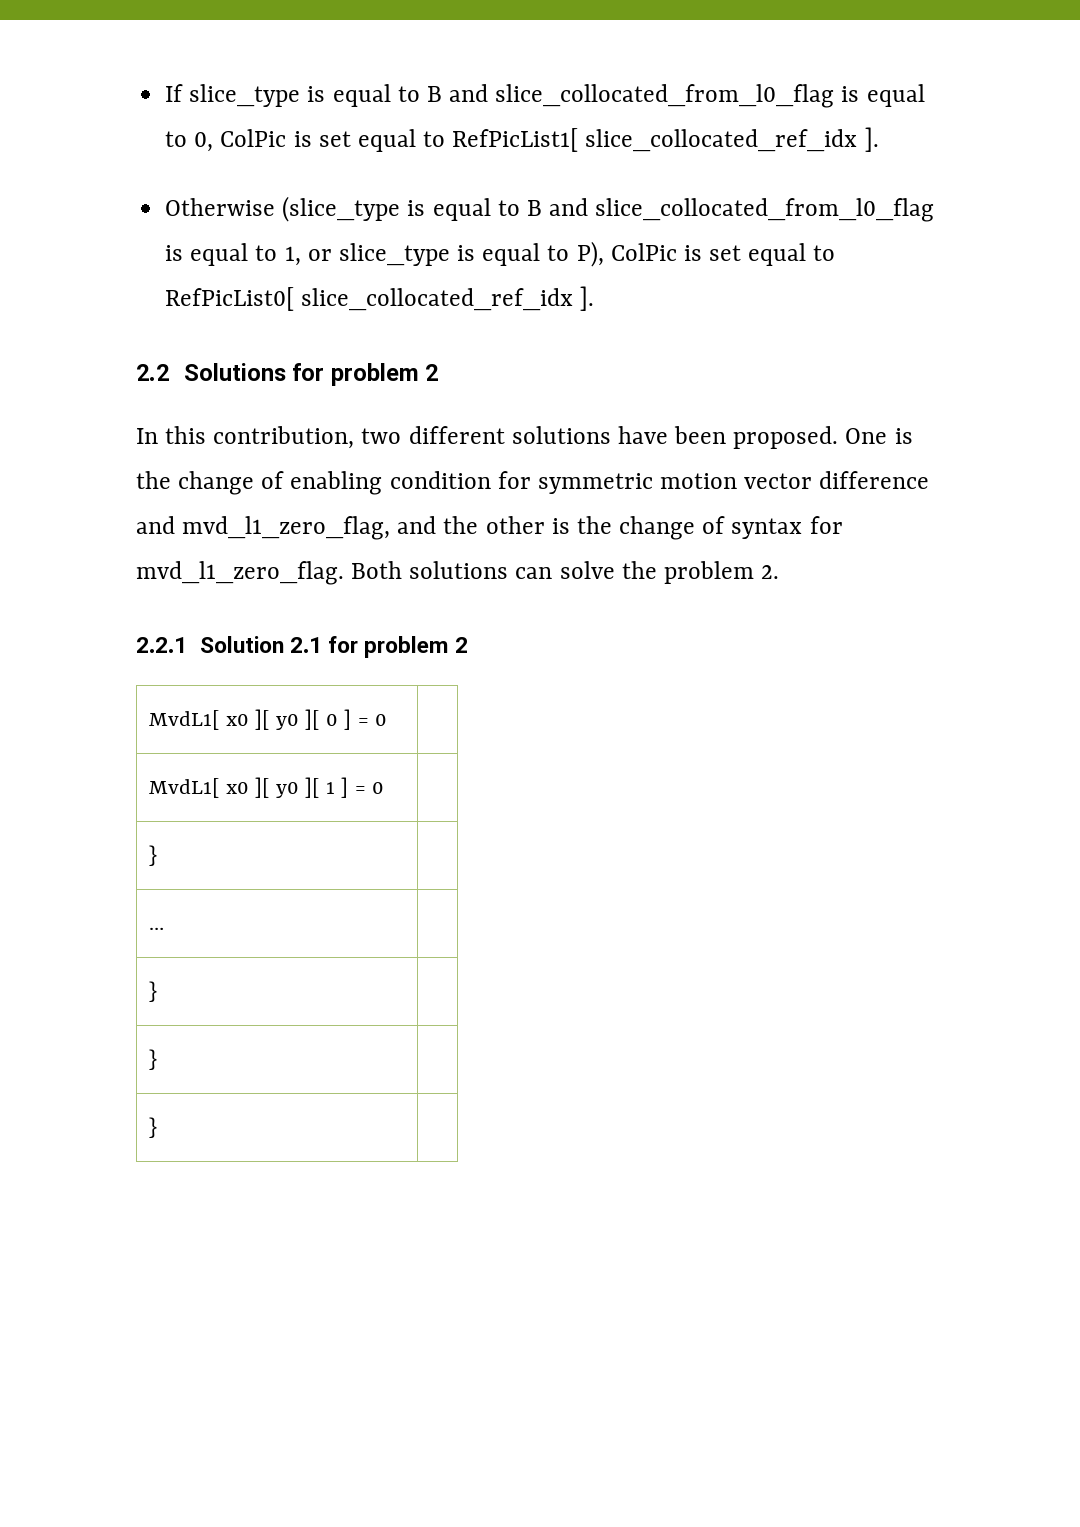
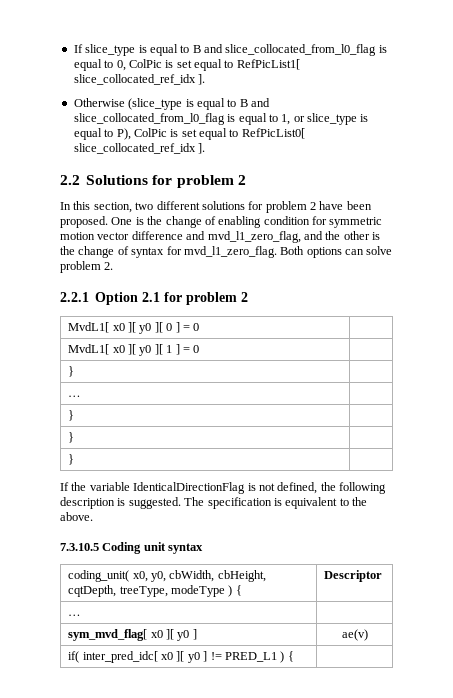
- In this contribution, two different solutions have been proposed.
+ In this section, two different solutions for problem 2 have been proposed.
- Both solutions can solve the problem 2.
+ Both options can solve problem 2.
- 2.2.1 Solution 2.1 for problem 2
+ 2.2.1 Option 2.1 for problem 2
+ If the variable IdenticalDirectionFlag is not defined, the following description is suggested. The specification is equivalent to the above.
+ 7.3.10.5 Coding unit syntax
+ coding_unit( x0, y0, cbWidth, cbHeight, cqtDepth, treeType, modeType ) { | Descriptor
+ … |
+ sym_mvd_flag[ x0 ][ y0 ] | ae(v)
+ if( inter_pred_idc[ x0 ][ y0 ] != PRED_L1 ) { |

